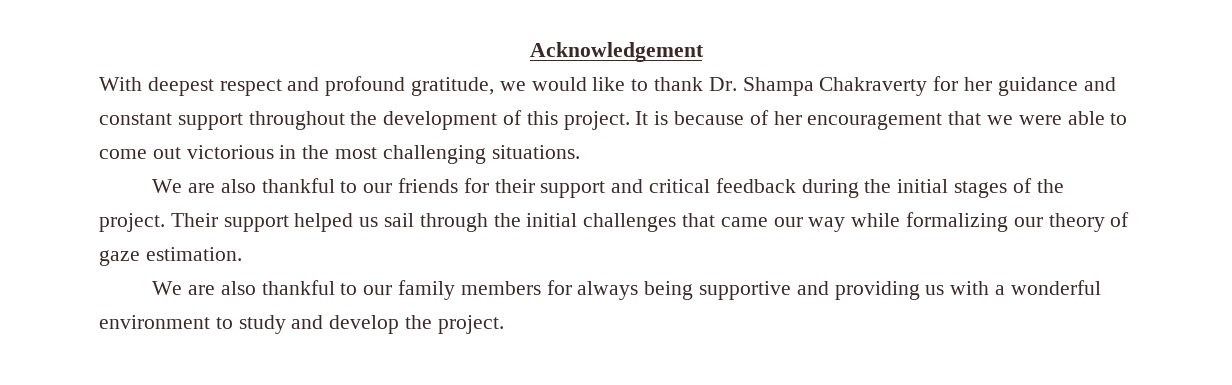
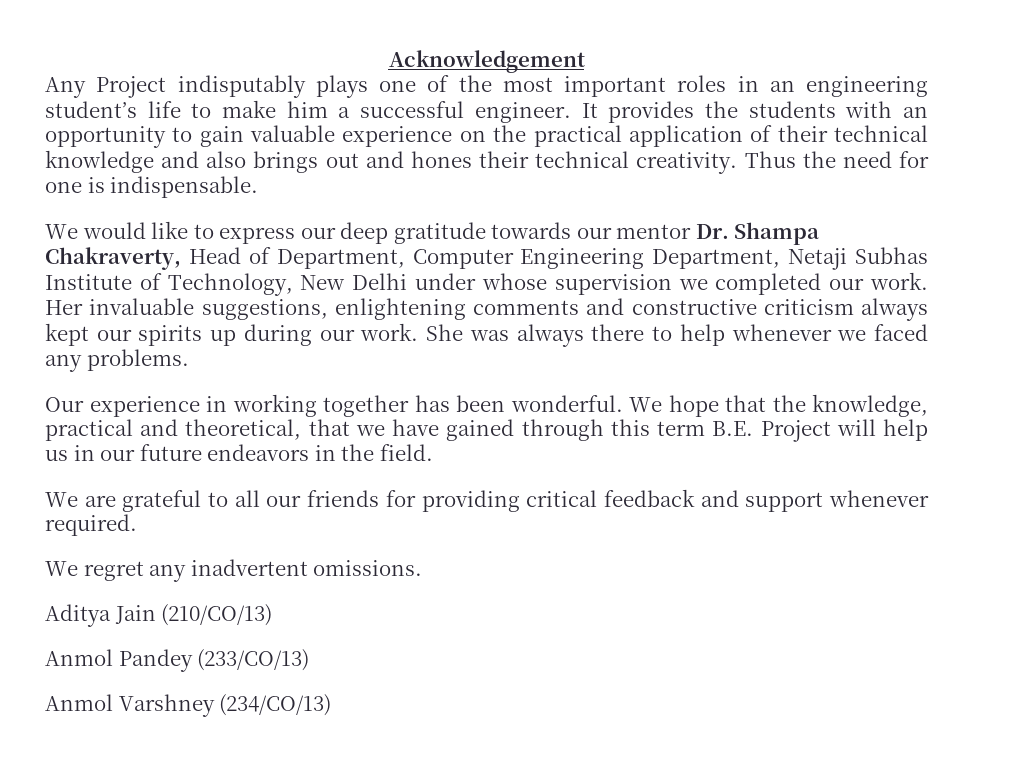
- With deepest respect and profound gratitude, we would like to thank Dr. Shampa Chakraverty for her guidance and constant support throughout the development of this project. It is because of her encouragement that we were able to come out victorious in the most challenging situations.
- We are also thankful to our friends for their support and critical feedback during the initial stages of the project. Their support helped us sail through the initial challenges that came our way while formalizing our theory of gaze estimation.
- We are also thankful to our family members for always being supportive and providing us with a wonderful environment to study and develop the project.
+ Any Project indisputably plays one of the most important roles in an engineering student’s life to make him a successful engineer. It provides the students with an opportunity to gain valuable experience on the practical application of their technical knowledge and also brings out and hones their technical creativity. Thus the need for one is indispensable.
+ We would like to express our deep gratitude towards our mentor Dr. Shampa Chakraverty, Head of Department, Computer Engineering Department, Netaji Subhas Institute of Technology, New Delhi under whose supervision we completed our work. Her invaluable suggestions, enlightening comments and constructive criticism always kept our spirits up during our work. She was always there to help whenever we faced any problems.
+ Our experience in working together has been wonderful. We hope that the knowledge, practical and theoretical, that we have gained through this term B.E. Project will help us in our future endeavors in the field.
+ We are grateful to all our friends for providing critical feedback and support whenever required.
+ We regret any inadvertent omissions.
+ Aditya Jain (210/CO/13)
+ Anmol Pandey (233/CO/13)
+ Anmol Varshney (234/CO/13)

